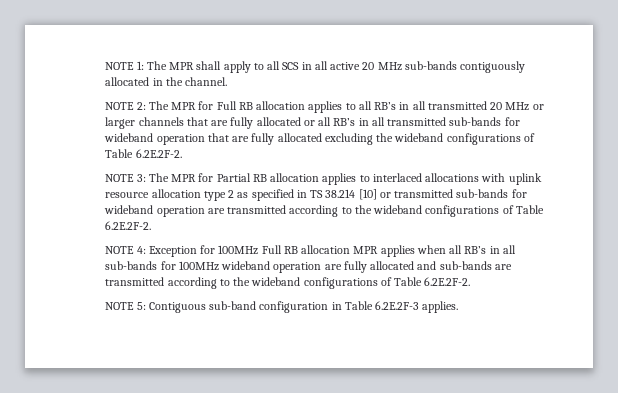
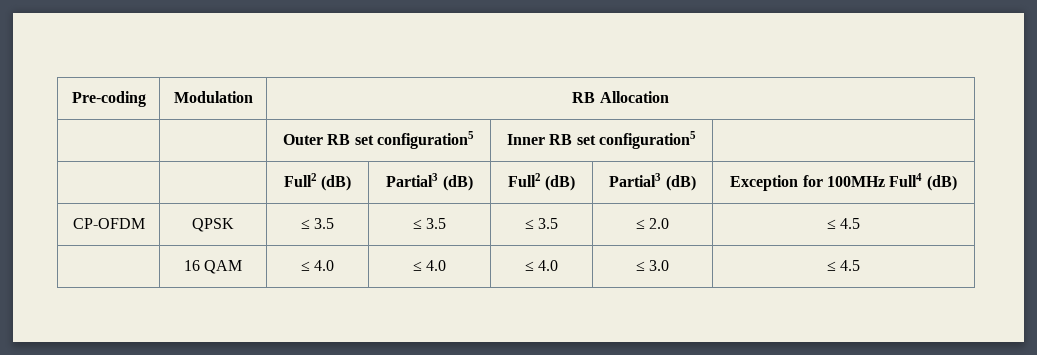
- NOTE 1: The MPR shall apply to all SCS in all active 20 MHz sub-bands contiguously allocated in the channel.
- NOTE 2: The MPR for Full RB allocation applies to all RB’s in all transmitted 20 MHz or larger channels that are fully allocated or all RB’s in all transmitted sub-bands for wideband operation that are fully allocated excluding the wideband configurations of Table 6.2E.2F-2.
- NOTE 3: The MPR for Partial RB allocation applies to interlaced allocations with uplink resource allocation type 2 as specified in TS 38.214 [10] or transmitted sub-bands for wideband operation are transmitted according to the wideband configurations of Table 6.2E.2F-2.
- NOTE 4: Exception for 100MHz Full RB allocation MPR applies when all RB’s in all sub-bands for 100MHz wideband operation are fully allocated and sub-bands are transmitted according to the wideband configurations of Table 6.2E.2F-2.
- NOTE 5: Contiguous sub-band configuration in Table 6.2E.2F-3 applies.
+ Pre-coding | Modulation | RB Allocation
+ | | Outer RB set configuration5 | Inner RB set configuration5 |
+ | | Full2 (dB) | Partial3 (dB) | Full2 (dB) | Partial3 (dB) | Exception for 100MHz Full4 (dB)
+ CP-OFDM | QPSK | ≤ 3.5 | ≤ 3.5 | ≤ 3.5 | ≤ 2.0 | ≤ 4.5
+ | 16 QAM | ≤ 4.0 | ≤ 4.0 | ≤ 4.0 | ≤ 3.0 | ≤ 4.5

